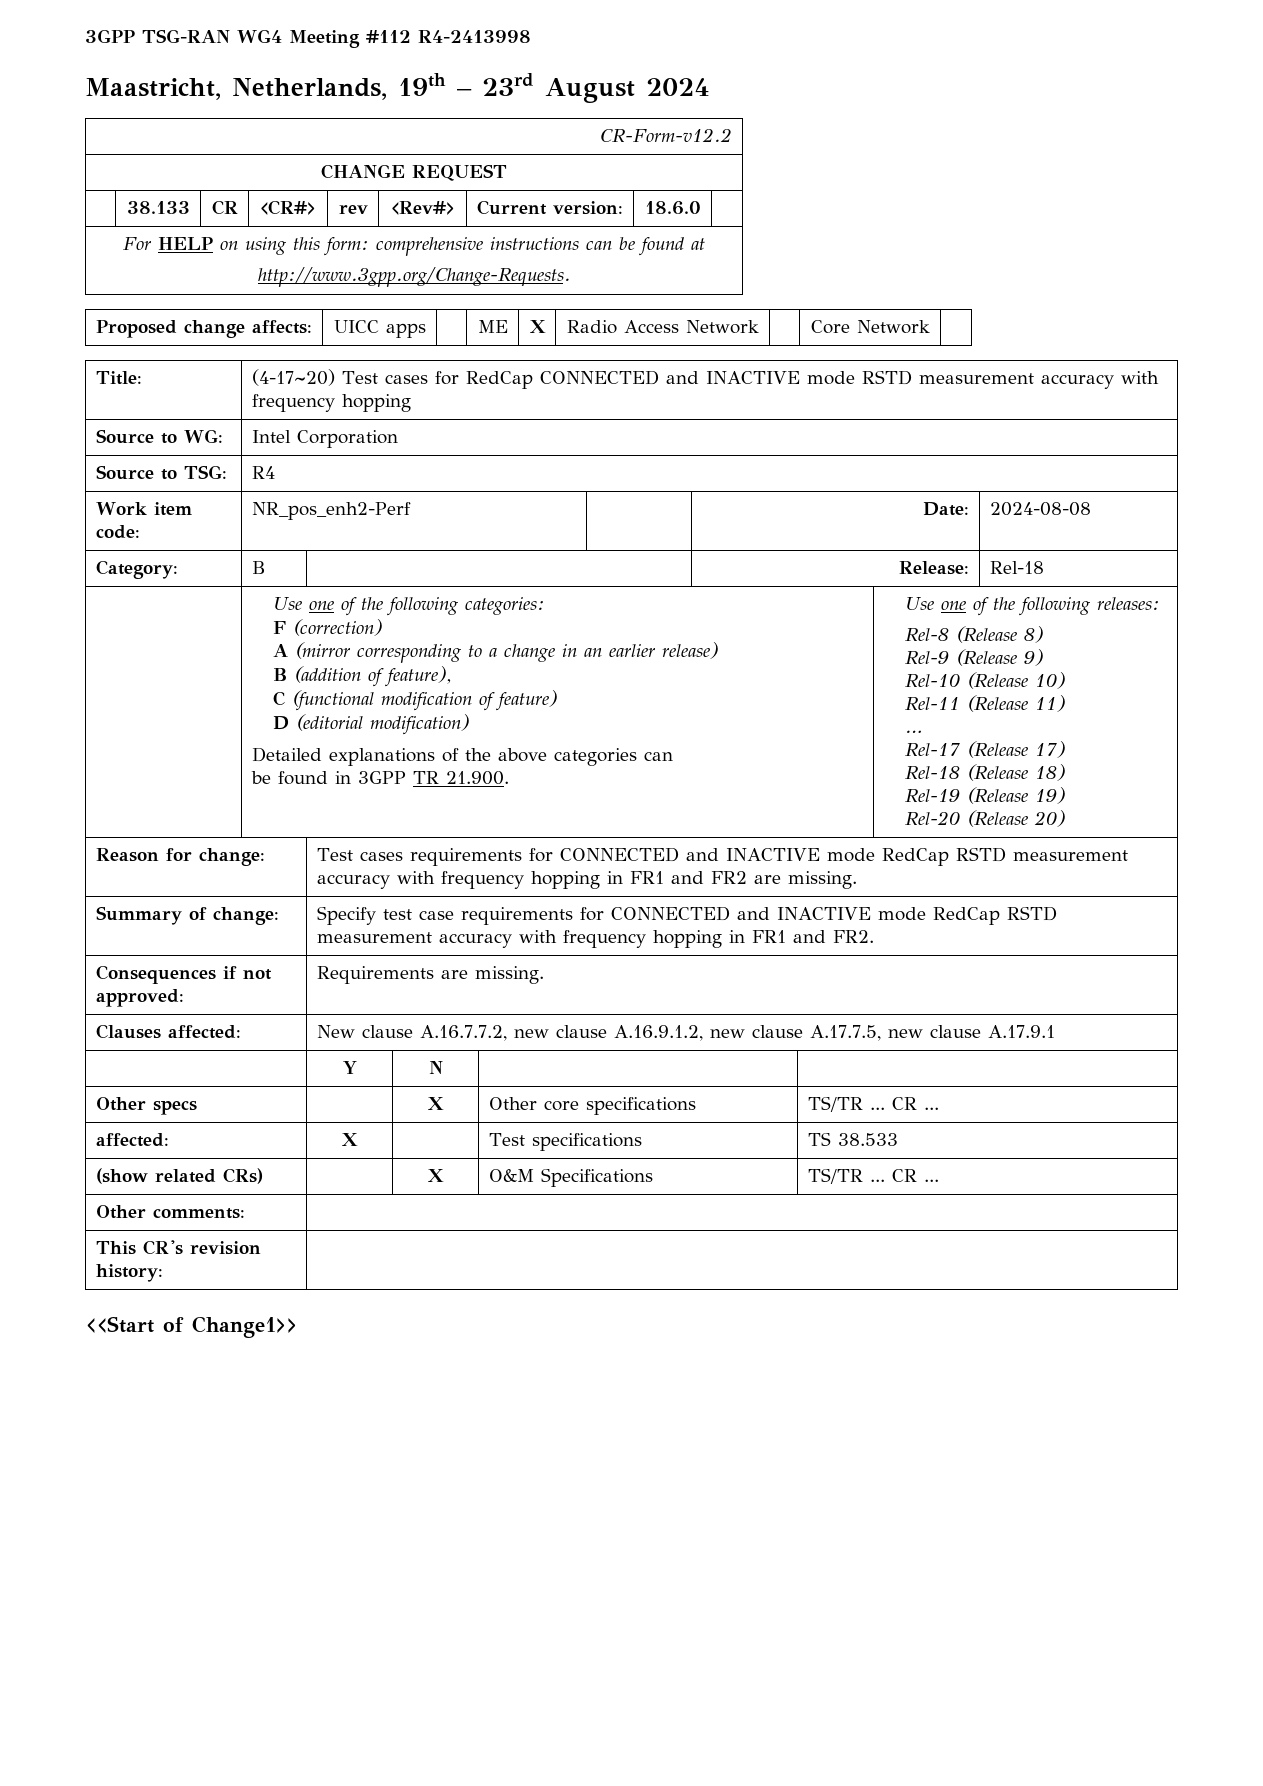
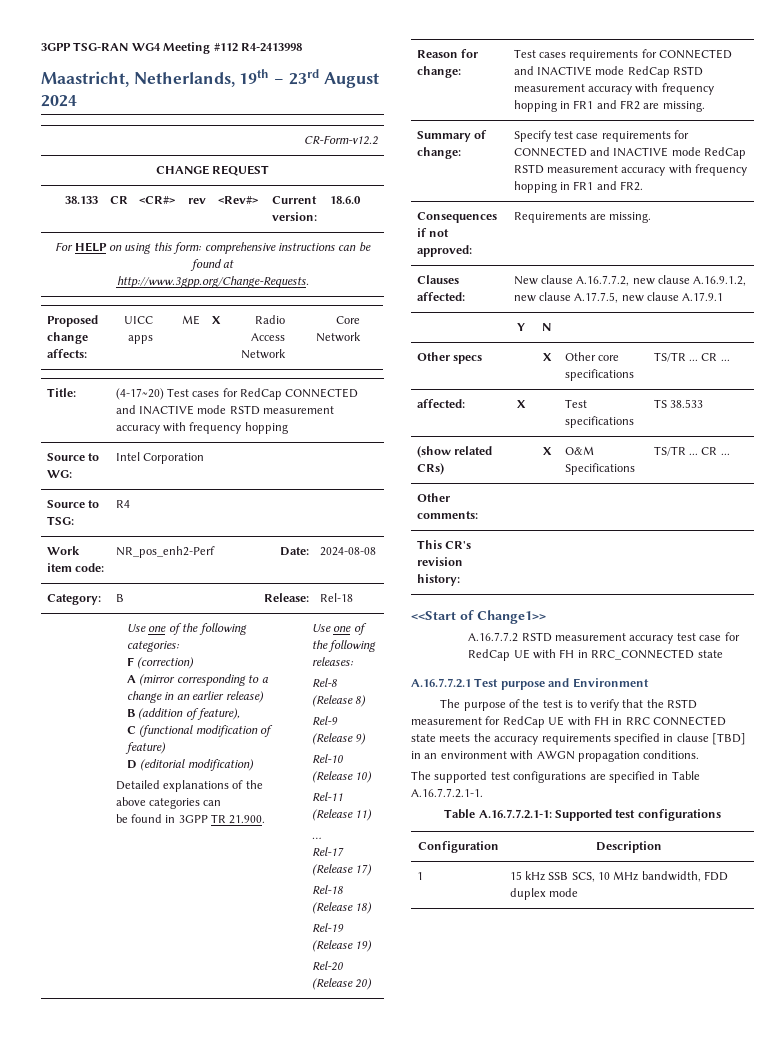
+ A.16.7.7.2 RSTD measurement accuracy test case for RedCap UE with FH in RRC_CONNECTED state
+ A.16.7.7.2.1 Test purpose and Environment
+ The purpose of the test is to verify that the RSTD measurement for RedCap UE with FH in RRC CONNECTED state meets the accuracy requirements specified in clause [TBD] in an environment with AWGN propagation conditions.
+ The supported test configurations are specified in Table A.16.7.7.2.1-1.
+ Table A.16.7.7.2.1-1: Supported test configurations
+ Configuration | Description
+ 1 | 15 kHz SSB SCS, 10 MHz bandwidth, FDD duplex mode

